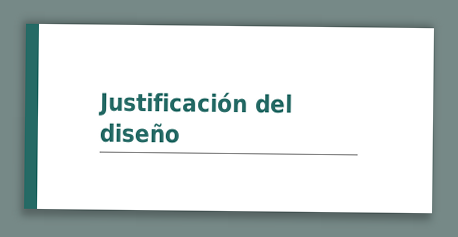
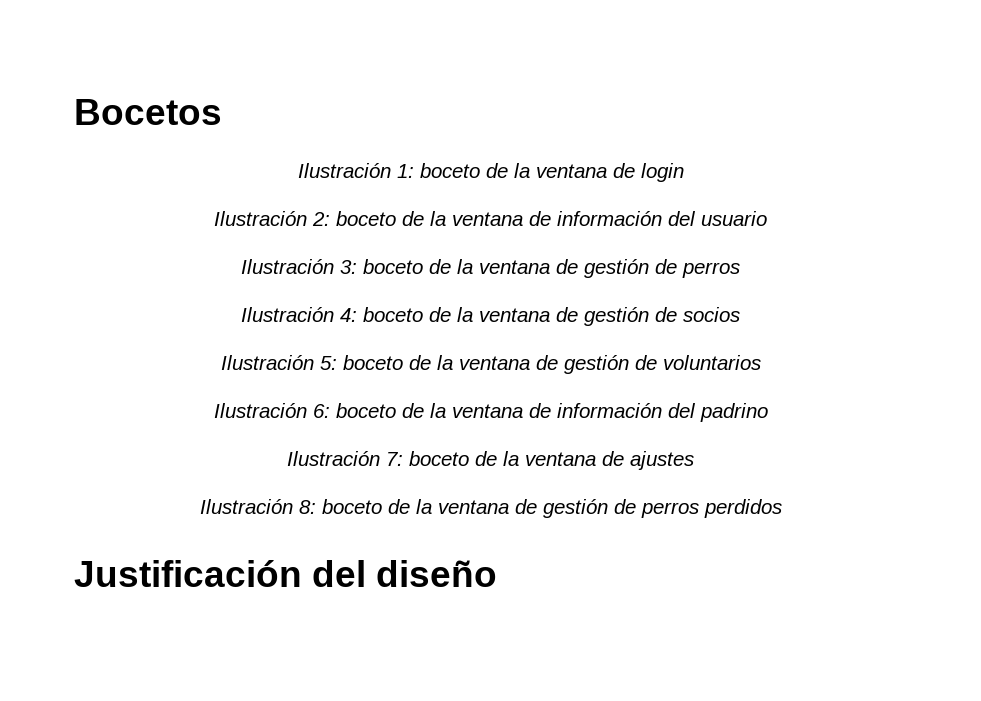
+ Bocetos
+ Ilustración 1: boceto de la ventana de login
+ Ilustración 2: boceto de la ventana de información del usuario
+ Ilustración 3: boceto de la ventana de gestión de perros
+ Ilustración 4: boceto de la ventana de gestión de socios
+ Ilustración 5: boceto de la ventana de gestión de voluntarios
+ Ilustración 6: boceto de la ventana de información del padrino
+ Ilustración 7: boceto de la ventana de ajustes
+ Ilustración 8: boceto de la ventana de gestión de perros perdidos

